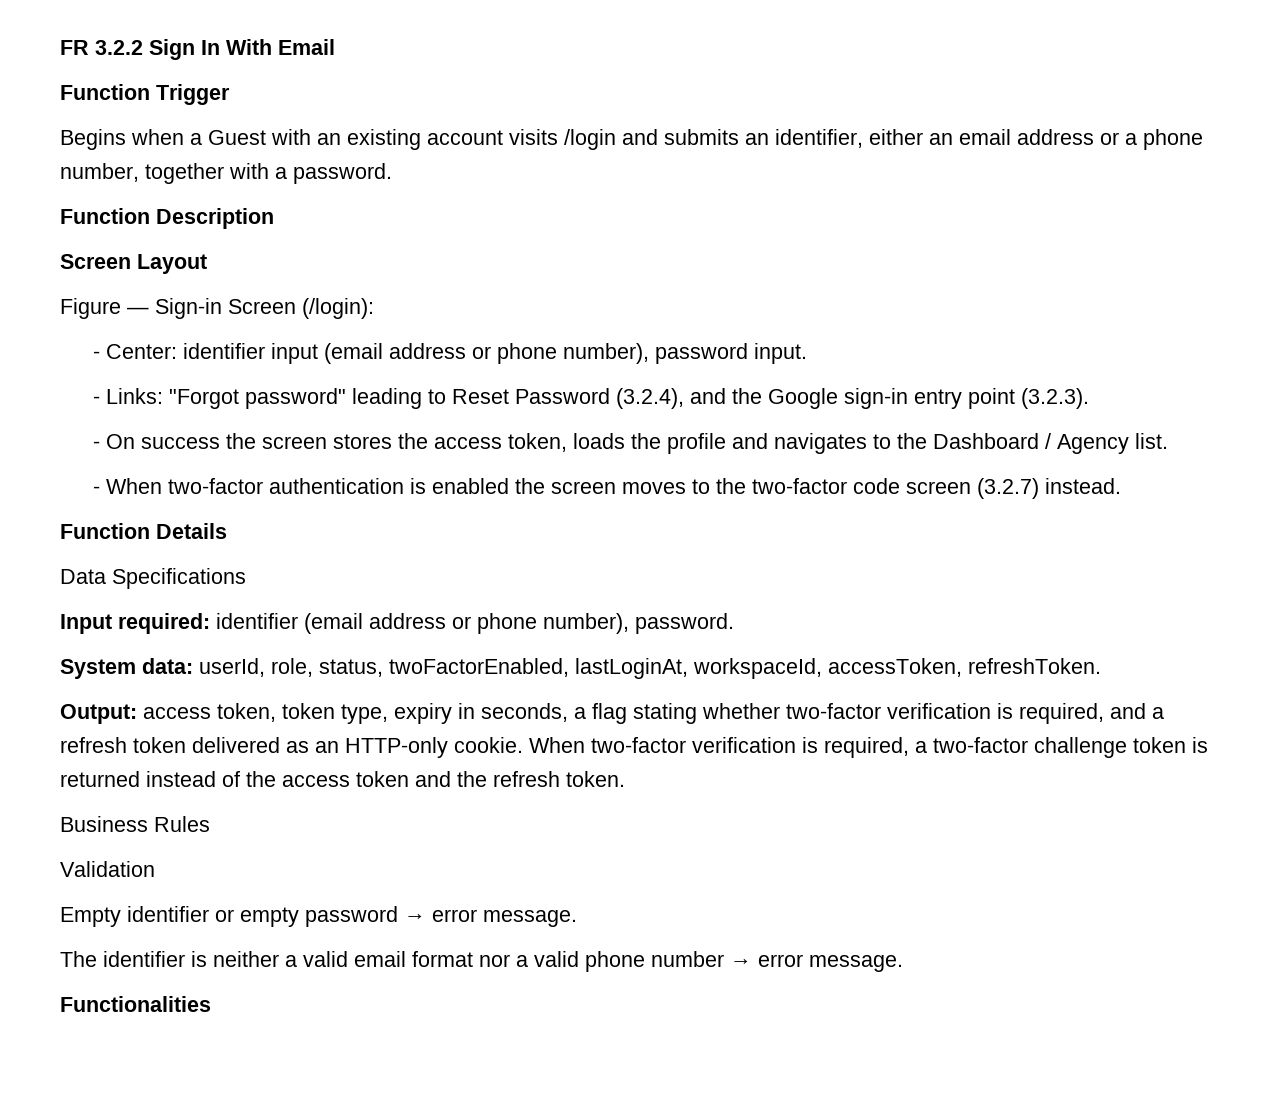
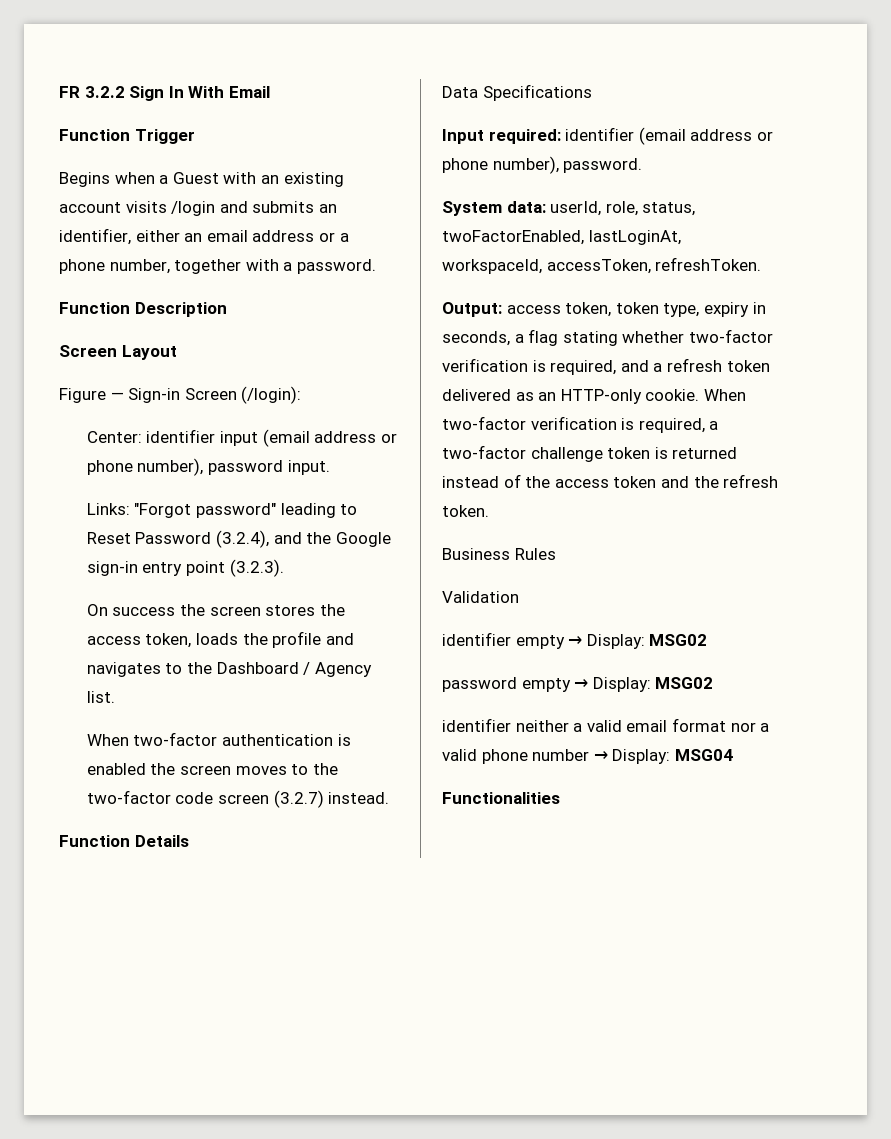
- - Center: identifier input (email address or phone number), password input.
+ Center: identifier input (email address or phone number), password input.
- - Links: "Forgot password" leading to Reset Password (3.2.4), and the Google sign-in entry point (3.2.3).
+ Links: "Forgot password" leading to Reset Password (3.2.4), and the Google sign-in entry point (3.2.3).
- - On success the screen stores the access token, loads the profile and navigates to the Dashboard / Agency list.
+ On success the screen stores the access token, loads the profile and navigates to the Dashboard / Agency list.
- - When two-factor authentication is enabled the screen moves to the two-factor code screen (3.2.7) instead.
+ When two-factor authentication is enabled the screen moves to the two-factor code screen (3.2.7) instead.
- Empty identifier or empty password → error message.
- The identifier is neither a valid email format nor a valid phone number → error message.
+ identifier empty → Display: MSG02
+ password empty → Display: MSG02
+ identifier neither a valid email format nor a valid phone number → Display: MSG04

